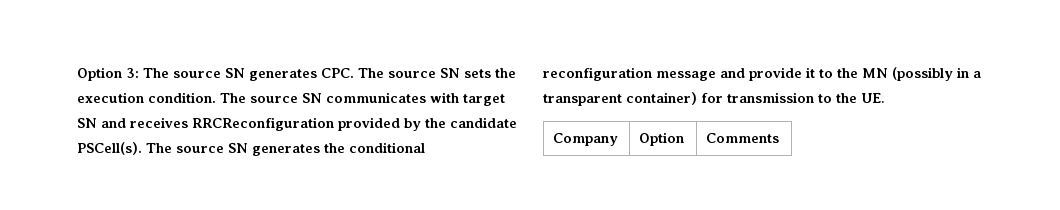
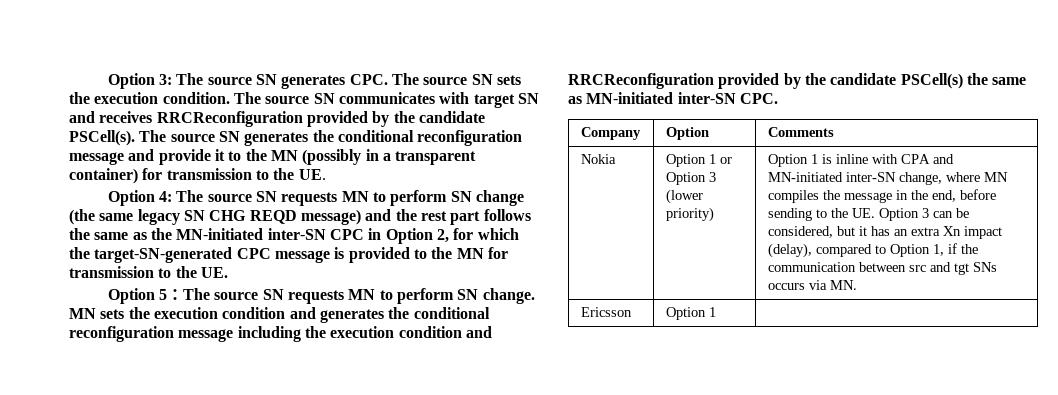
+ Option 4: The source SN requests MN to perform SN change (the same legacy SN CHG REQD message) and the rest part follows the same as the MN-initiated inter-SN CPC in Option 2, for which the target-SN-generated CPC message is provided to the MN for transmission to the UE.
+ Option 5：The source SN requests MN to perform SN change. MN sets the execution condition and generates the conditional reconfiguration message including the execution condition and RRCReconfiguration provided by the candidate PSCell(s) the same as MN-initiated inter-SN CPC.
  Company | Option | Comments
+ Nokia | Option 1 or Option 3 (lower priority) | Option 1 is inline with CPA and MN-initiated inter-SN change, where MN compiles the message in the end, before sending to the UE. Option 3 can be considered, but it has an extra Xn impact (delay), compared to Option 1, if the communication between src and tgt SNs occurs via MN.
+ Ericsson | Option 1 |

